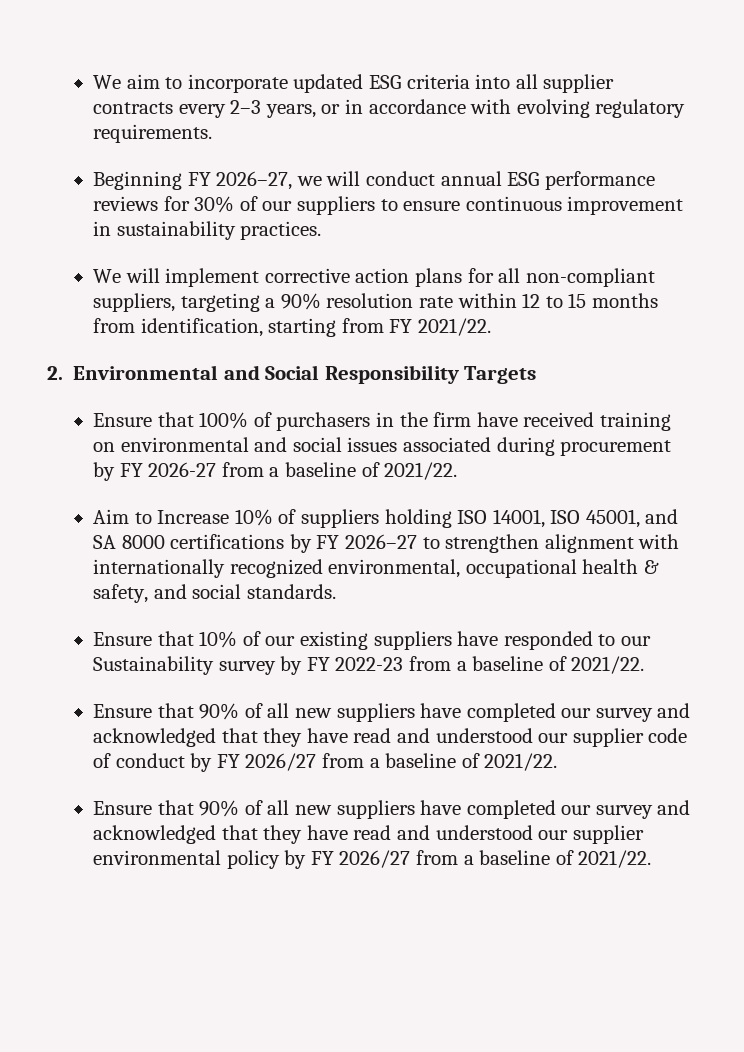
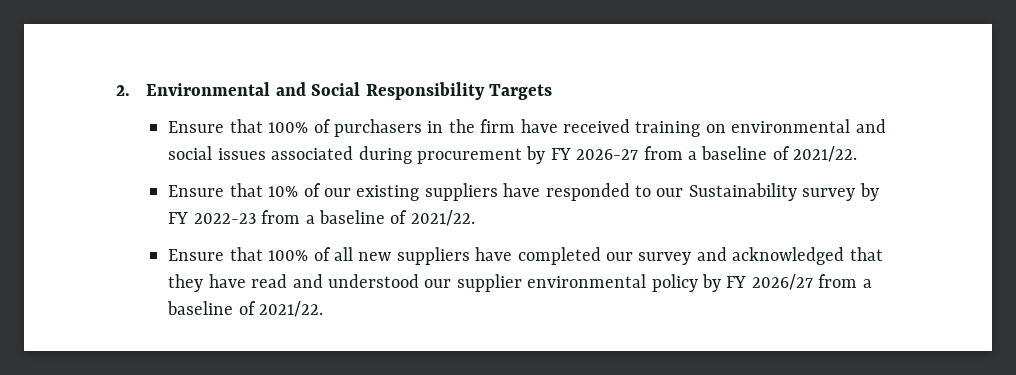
- We aim to incorporate updated ESG criteria into all supplier contracts every 2–3 years, or in accordance with evolving regulatory requirements.
- Beginning FY 2026–27, we will conduct annual ESG performance reviews for 30% of our suppliers to ensure continuous improvement in sustainability practices.
- We will implement corrective action plans for all non-compliant suppliers, targeting a 90% resolution rate within 12 to 15 months from identification, starting from FY 2021/22.
- Aim to Increase 10% of suppliers holding ISO 14001, ISO 45001, and SA 8000 certifications by FY 2026–27 to strengthen alignment with internationally recognized environmental, occupational health & safety, and social standards.
- Ensure that 90% of all new suppliers have completed our survey and acknowledged that they have read and understood our supplier code of conduct by FY 2026/27 from a baseline of 2021/22.
- Ensure that 90% of all new suppliers have completed our survey and acknowledged that they have read and understood our supplier environmental policy by FY 2026/27 from a baseline of 2021/22.
+ Ensure that 100% of all new suppliers have completed our survey and acknowledged that they have read and understood our supplier environmental policy by FY 2026/27 from a baseline of 2021/22.

